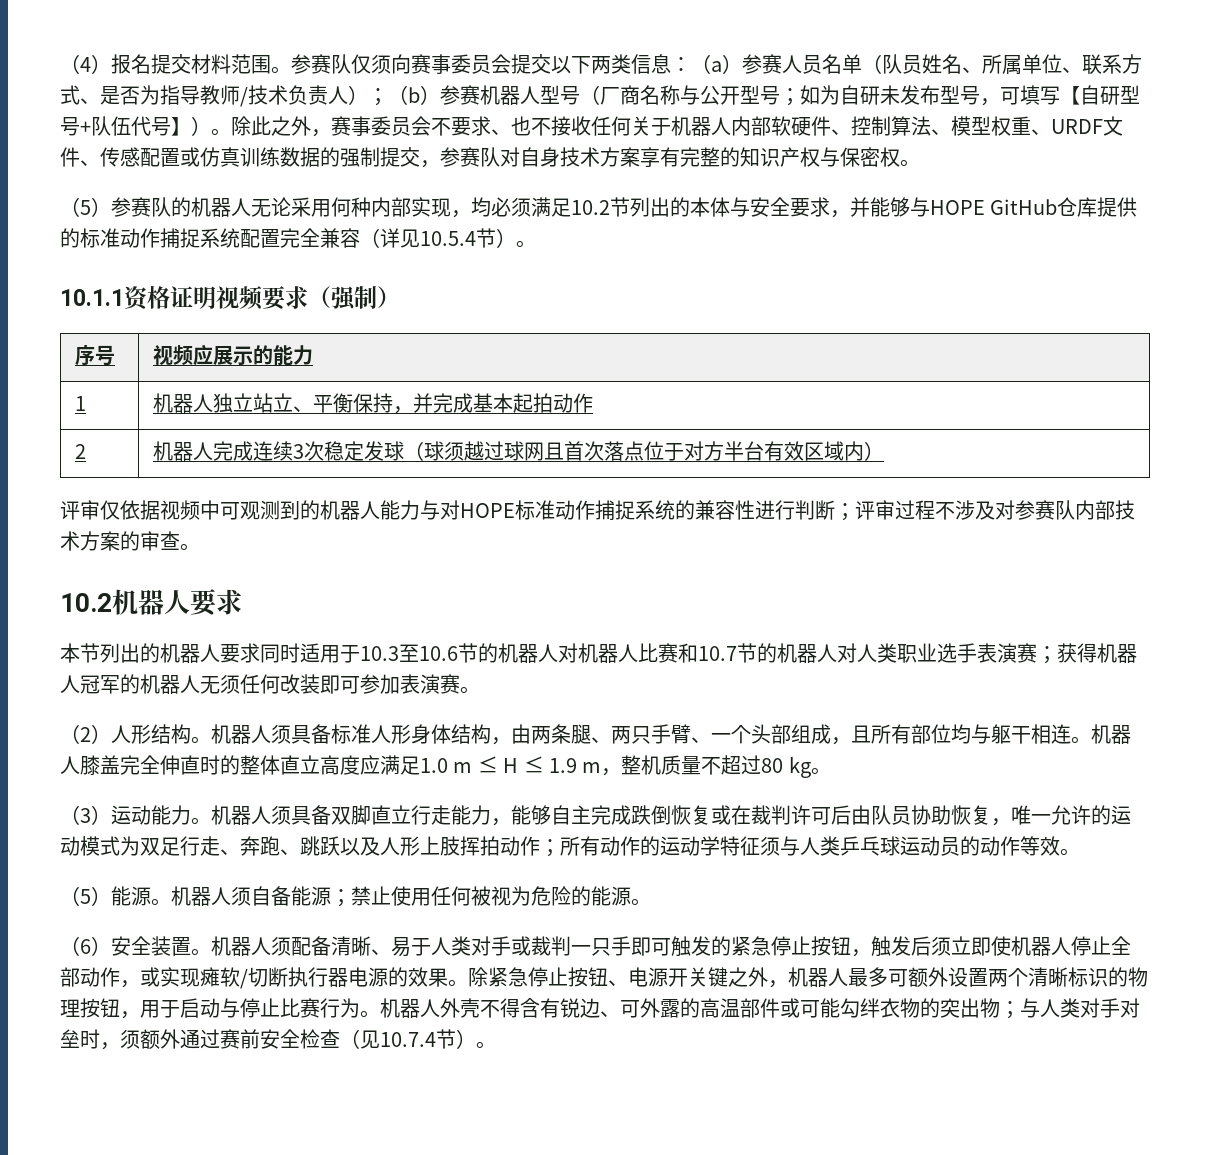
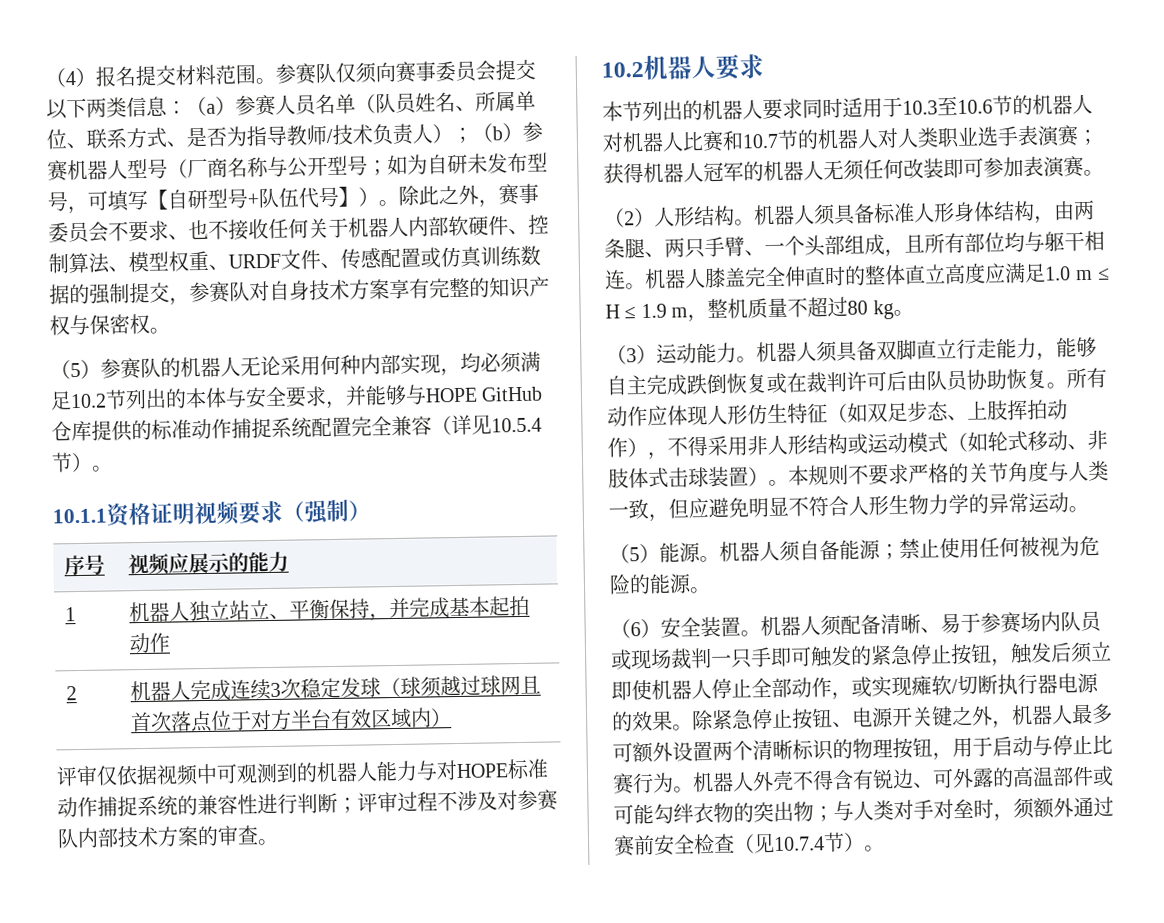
- 机器人须具备双脚直立行走能力，能够自主完成跌倒恢复或在裁判许可后由队员协助恢复，唯一允许的运动模式为双足行走、奔跑、跳跃以及人形上肢挥拍动作；所有动作的运动学特征须与人类乒乓球运动员的动作等效。
+ 机器人须具备双脚直立行走能力，能够自主完成跌倒恢复或在裁判许可后由队员协助恢复。所有动作应体现人形仿生特征（如双足步态、上肢挥拍动作），不得采用非人形结构或运动模式（如轮式移动、非肢体式击球装置）。本规则不要求严格的关节角度与人类一致，但应避免明显不符合人形生物力学的异常运动。
- 机器人须配备清晰、易于人类对手或裁判一只手即可触发的紧急停止按钮，触发后须立即使机器人停止全部动作，或实现瘫软/切断执行器电源的效果。
+ 机器人须配备清晰、易于参赛场内队员或现场裁判一只手即可触发的紧急停止按钮，触发后须立即使机器人停止全部动作，或实现瘫软/切断执行器电源的效果。

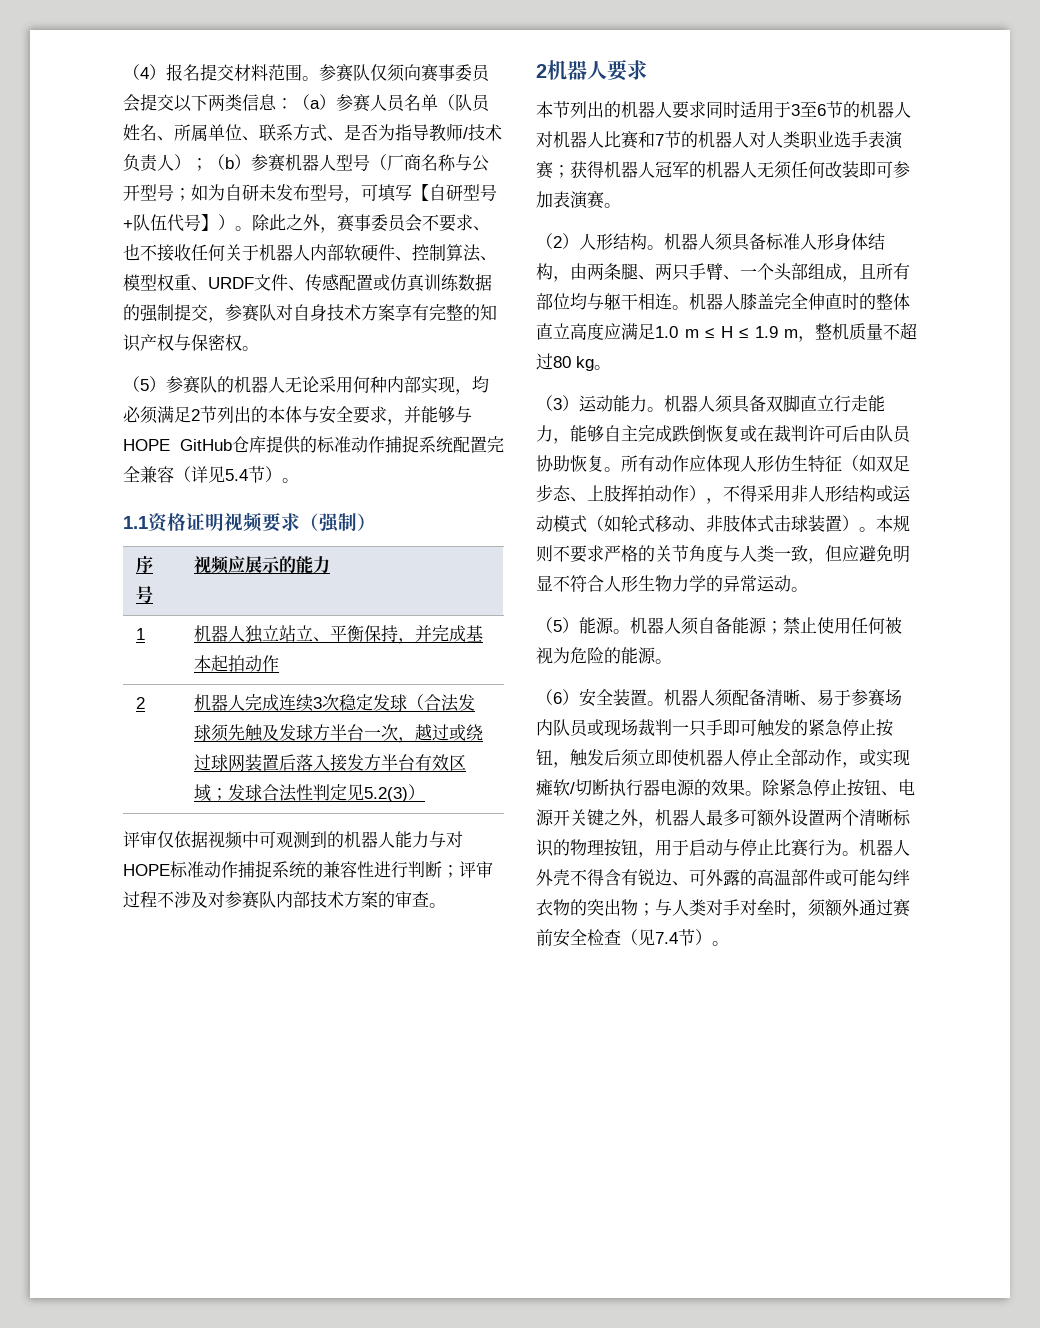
- （5）参赛队的机器人无论采用何种内部实现，均必须满足10.2节列出的本体与安全要求，并能够与HOPE GitHub仓库提供的标准动作捕捉系统配置完全兼容（详见10.5.4节）。
+ （5）参赛队的机器人无论采用何种内部实现，均必须满足2节列出的本体与安全要求，并能够与HOPE GitHub仓库提供的标准动作捕捉系统配置完全兼容（详见5.4节）。
- 10.1.1资格证明视频要求（强制）
+ 1.1资格证明视频要求（强制）
- 2 | 机器人完成连续3次稳定发球（球须越过球网且首次落点位于对方半台有效区域内）
+ 2 | 机器人完成连续3次稳定发球（合法发球须先触及发球方半台一次，越过或绕过球网装置后落入接发方半台有效区域；发球合法性判定见5.2(3)）
- 10.2机器人要求
+ 2机器人要求
- 本节列出的机器人要求同时适用于10.3至10.6节的机器人对机器人比赛和10.7节的机器人对人类职业选手表演赛；获得机器人冠军的机器人无须任何改装即可参加表演赛。
+ 本节列出的机器人要求同时适用于3至6节的机器人对机器人比赛和7节的机器人对人类职业选手表演赛；获得机器人冠军的机器人无须任何改装即可参加表演赛。
- 机器人外壳不得含有锐边、可外露的高温部件或可能勾绊衣物的突出物；与人类对手对垒时，须额外通过赛前安全检查（见10.7.4节）。
+ 机器人外壳不得含有锐边、可外露的高温部件或可能勾绊衣物的突出物；与人类对手对垒时，须额外通过赛前安全检查（见7.4节）。

